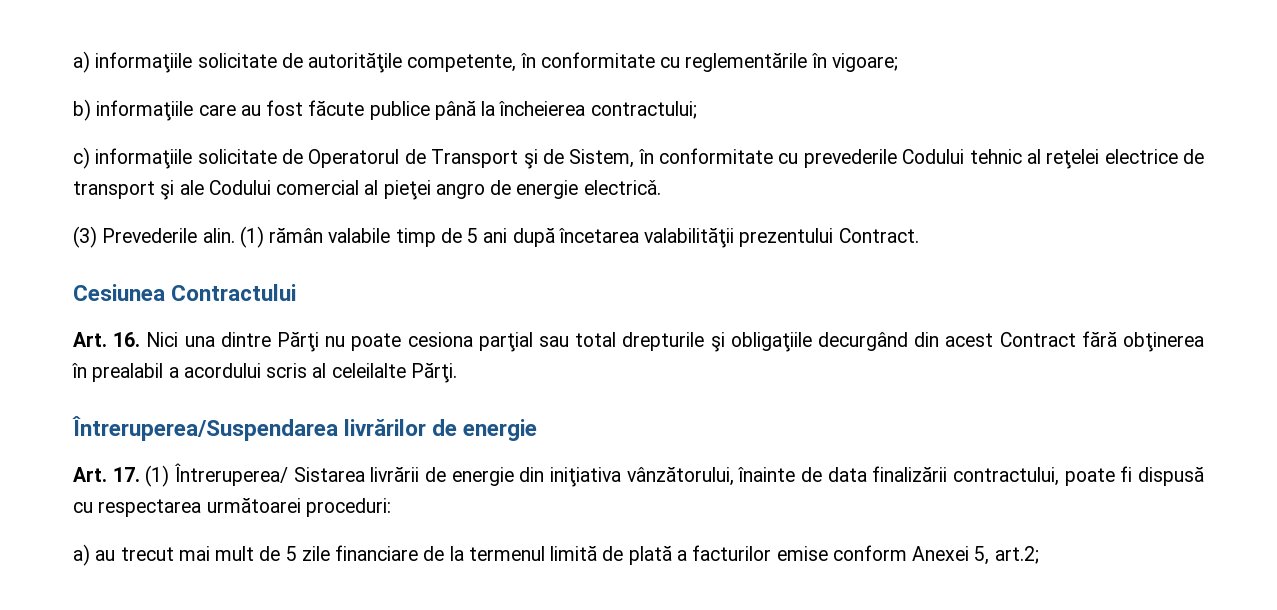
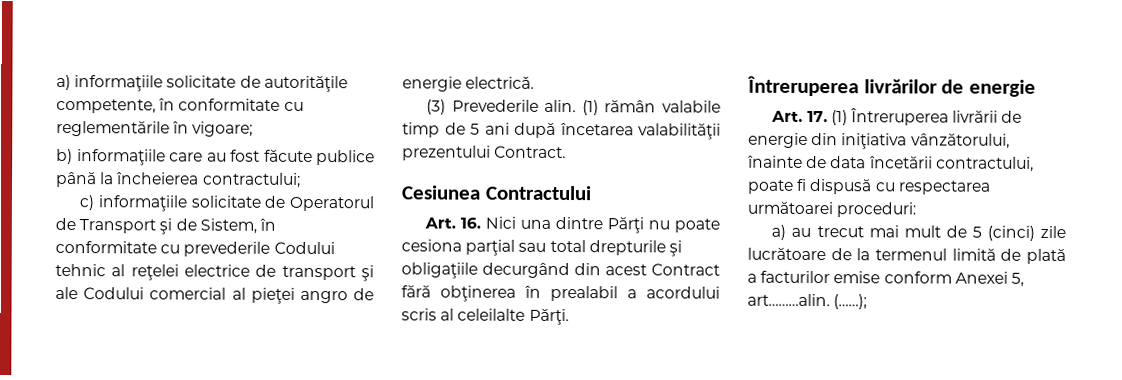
- Întreruperea/Suspendarea livrărilor de energie
+ Întreruperea livrărilor de energie
- Art. 17. (1) Întreruperea/ Sistarea livrării de energie din iniţiativa vânzătorului, înainte de data finalizării contractului, poate fi dispusă cu respectarea următoarei proceduri:
+ Art. 17. (1) Întreruperea livrării de energie din iniţiativa vânzătorului, înainte de data încetării contractului, poate fi dispusă cu respectarea următoarei proceduri:
- a) au trecut mai mult de 5 zile financiare de la termenul limită de plată a facturilor emise conform Anexei 5, art.2;
+ a) au trecut mai mult de 5 (cinci) zile lucrătoare de la termenul limită de plată a facturilor emise conform Anexei 5, art………alin. (……);

